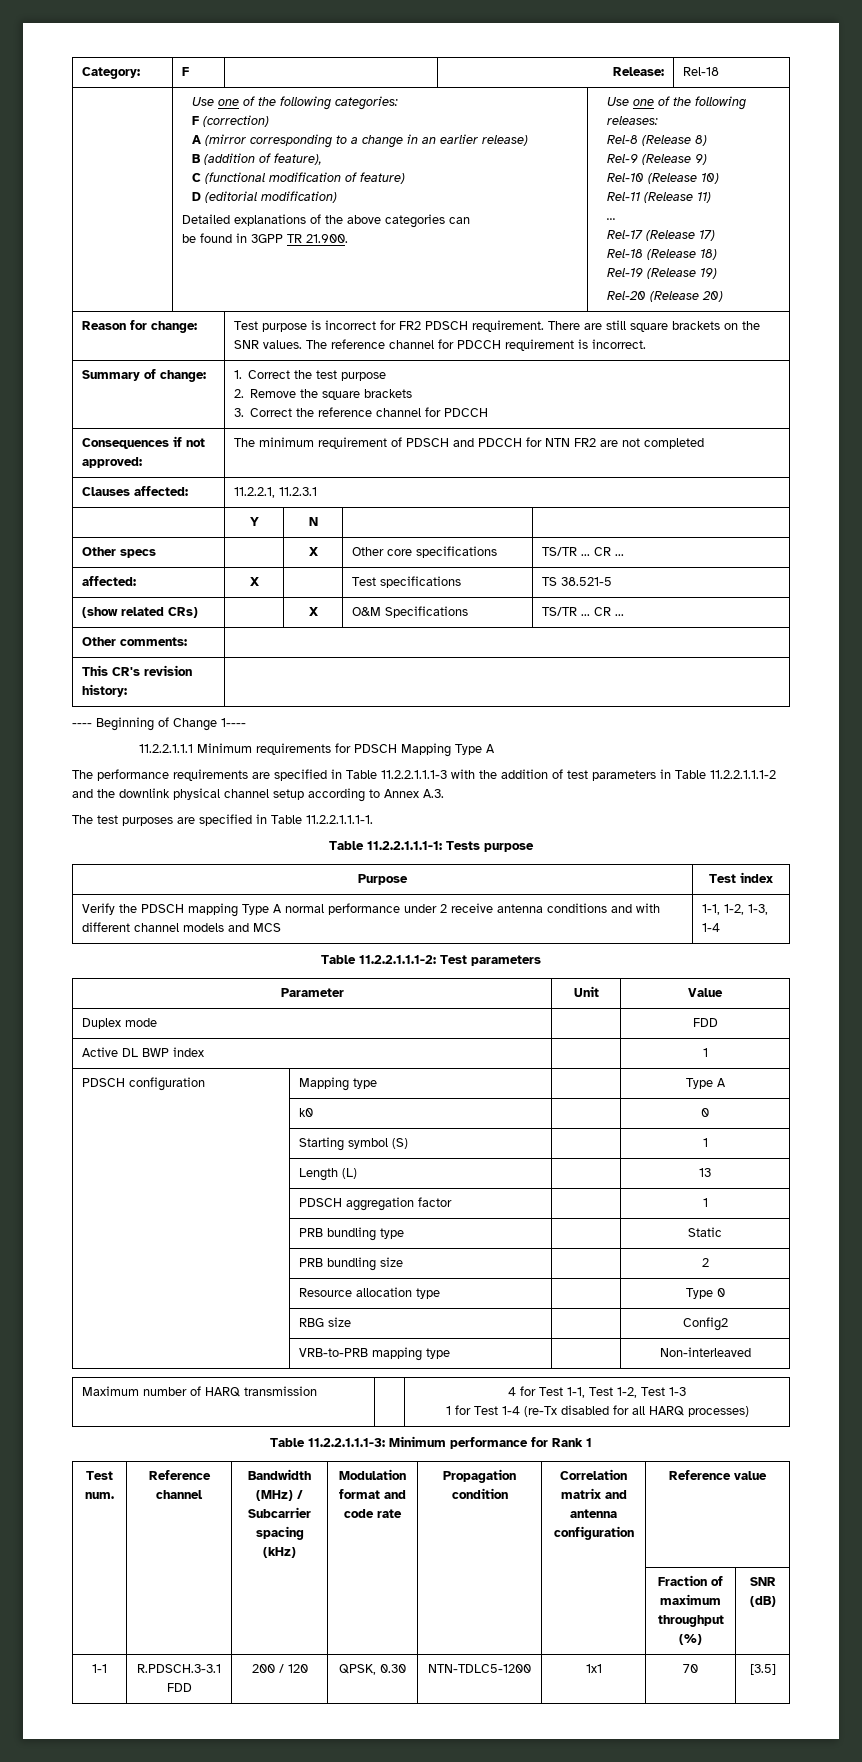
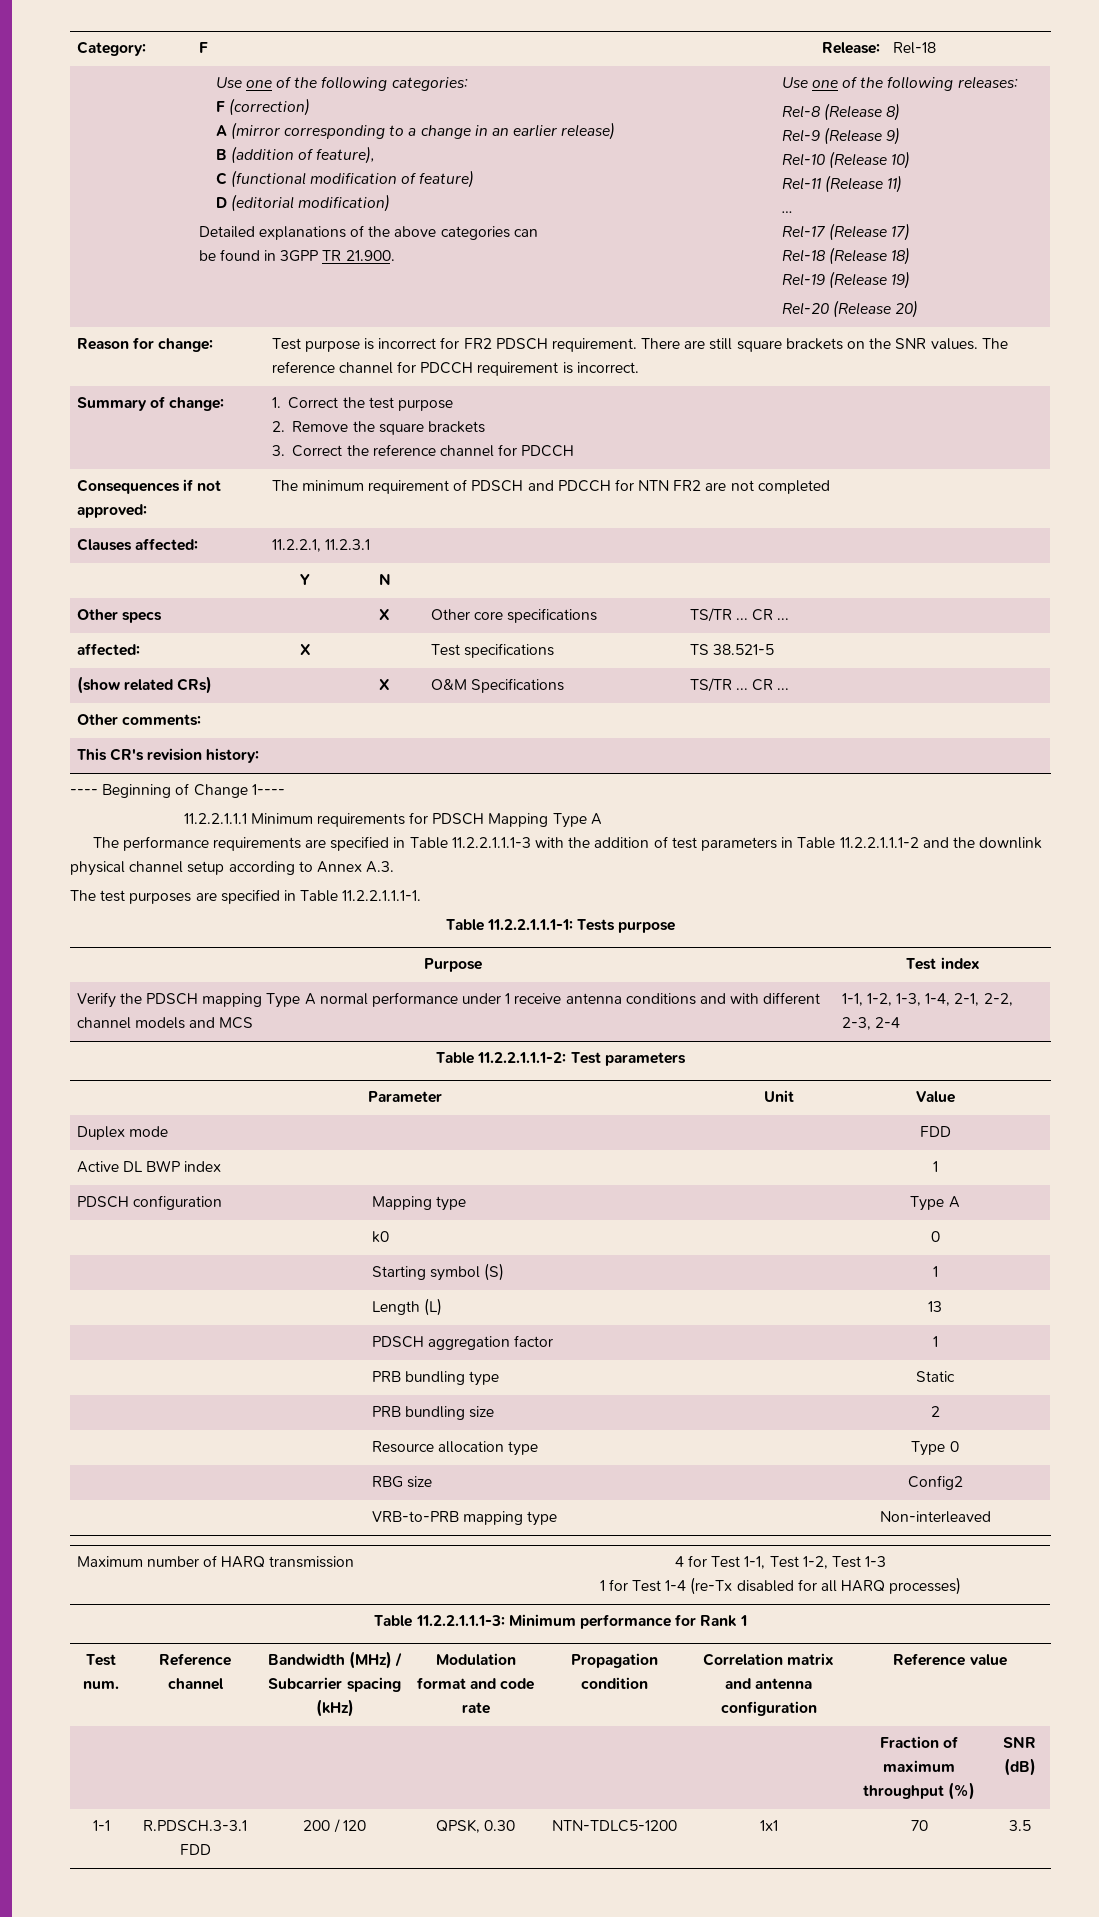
- Verify the PDSCH mapping Type A normal performance under 2 receive antenna conditions and with different channel models and MCS | 1-1, 1-2, 1-3, 1-4
+ Verify the PDSCH mapping Type A normal performance under 1 receive antenna conditions and with different channel models and MCS | 1-1, 1-2, 1-3, 1-4, 2-1, 2-2, 2-3, 2-4
- 1-1 | R.PDSCH.3-3.1 FDD | 200 / 120 | QPSK, 0.30 | NTN-TDLC5-1200 | 1x1 | 70 | [3.5]
+ 1-1 | R.PDSCH.3-3.1 FDD | 200 / 120 | QPSK, 0.30 | NTN-TDLC5-1200 | 1x1 | 70 | 3.5

